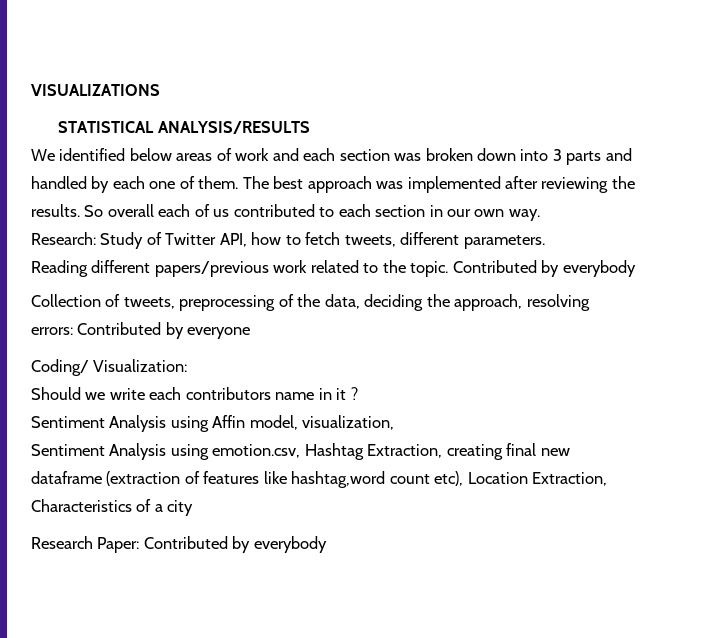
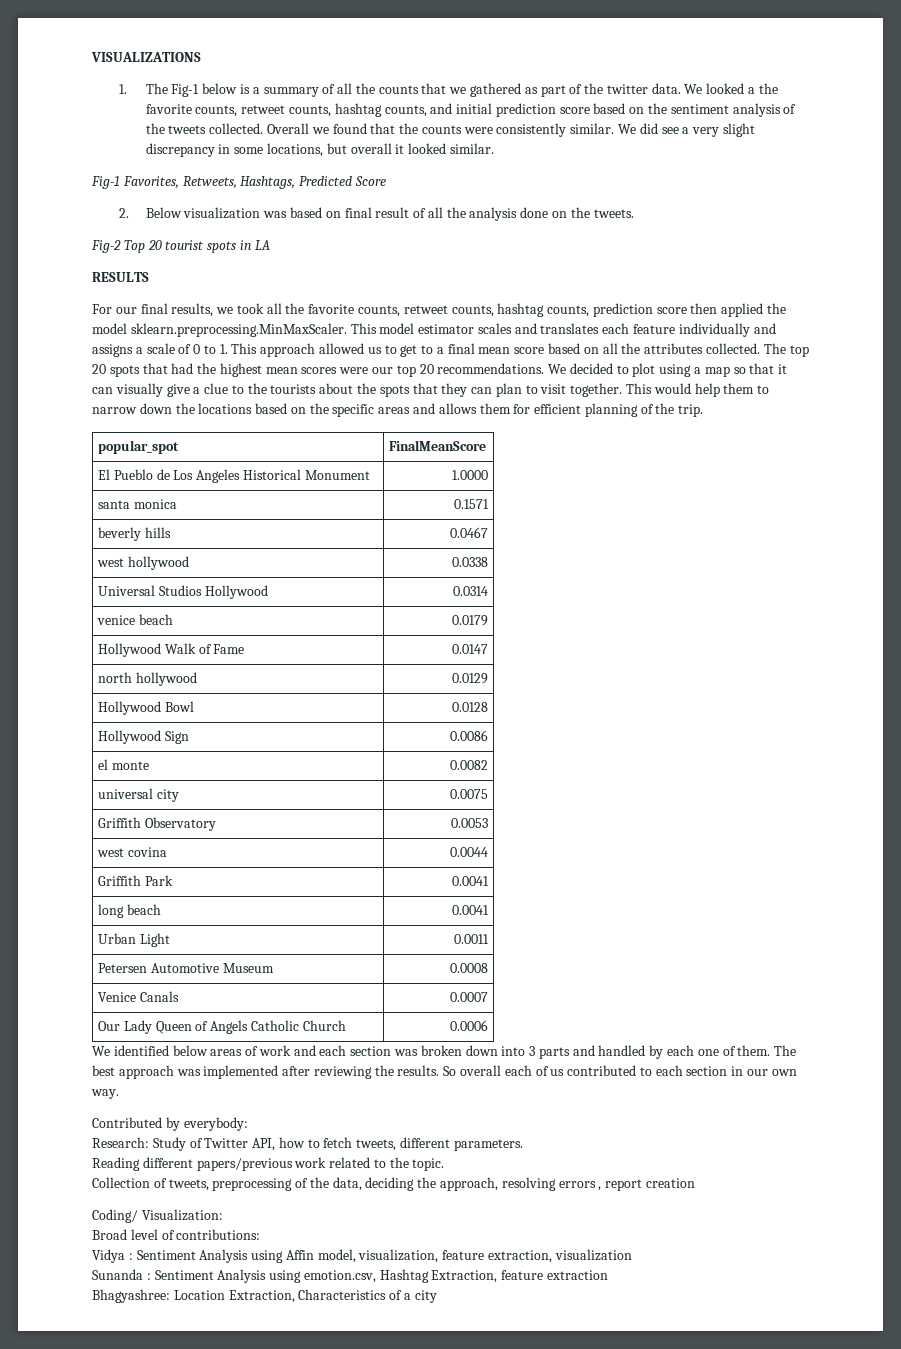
- STATISTICAL ANALYSIS/RESULTS
+ 1. The Fig-1 below is a summary of all the counts that we gathered as part of the twitter data. We looked a the favorite counts, retweet counts, hashtag counts, and initial prediction score based on the sentiment analysis of the tweets collected. Overall we found that the counts were consistently similar. We did see a very slight discrepancy in some locations, but overall it looked similar.
+ Fig-1 Favorites, Retweets, Hashtags, Predicted Score
+ 2. Below visualization was based on final result of all the analysis done on the tweets.
+ Fig-2 Top 20 tourist spots in LA
+ RESULTS
+ For our final results, we took all the favorite counts, retweet counts, hashtag counts, prediction score then applied the model sklearn.preprocessing.MinMaxScaler. This model estimator scales and translates each feature individually and assigns a scale of 0 to 1. This approach allowed us to get to a final mean score based on all the attributes collected. The top 20 spots that had the highest mean scores were our top 20 recommendations. We decided to plot using a map so that it can visually give a clue to the tourists about the spots that they can plan to visit together. This would help them to narrow down the locations based on the specific areas and allows them for efficient planning of the trip.
+ popular_spot | FinalMeanScore
+ El Pueblo de Los Angeles Historical Monument | 1.0000
+ santa monica | 0.1571
+ beverly hills | 0.0467
+ west hollywood | 0.0338
+ Universal Studios Hollywood | 0.0314
+ venice beach | 0.0179
+ Hollywood Walk of Fame | 0.0147
+ north hollywood | 0.0129
+ Hollywood Bowl | 0.0128
+ Hollywood Sign | 0.0086
+ el monte | 0.0082
+ universal city | 0.0075
+ Griffith Observatory | 0.0053
+ west covina | 0.0044
+ Griffith Park | 0.0041
+ long beach | 0.0041
+ Urban Light | 0.0011
+ Petersen Automotive Museum | 0.0008
+ Venice Canals | 0.0007
+ Our Lady Queen of Angels Catholic Church | 0.0006
+ Contributed by everybody:
- Reading different papers/previous work related to the topic. Contributed by everybody
+ Reading different papers/previous work related to the topic.
- Collection of tweets, preprocessing of the data, deciding the approach, resolving errors: Contributed by everyone
+ Collection of tweets, preprocessing of the data, deciding the approach, resolving errors , report creation
  Coding/ Visualization:
- Should we write each contributors name in it ?
- Sentiment Analysis using Affin model, visualization,
- Sentiment Analysis using emotion.csv, Hashtag Extraction, creating final new dataframe (extraction of features like hashtag,word count etc), Location Extraction, Characteristics of a city
+ Broad level of contributions:
+ Vidya : Sentiment Analysis using Affin model, visualization, feature extraction, visualization
+ Sunanda : Sentiment Analysis using emotion.csv, Hashtag Extraction, feature extraction
+ Bhagyashree: Location Extraction, Characteristics of a city
- Research Paper: Contributed by everybody

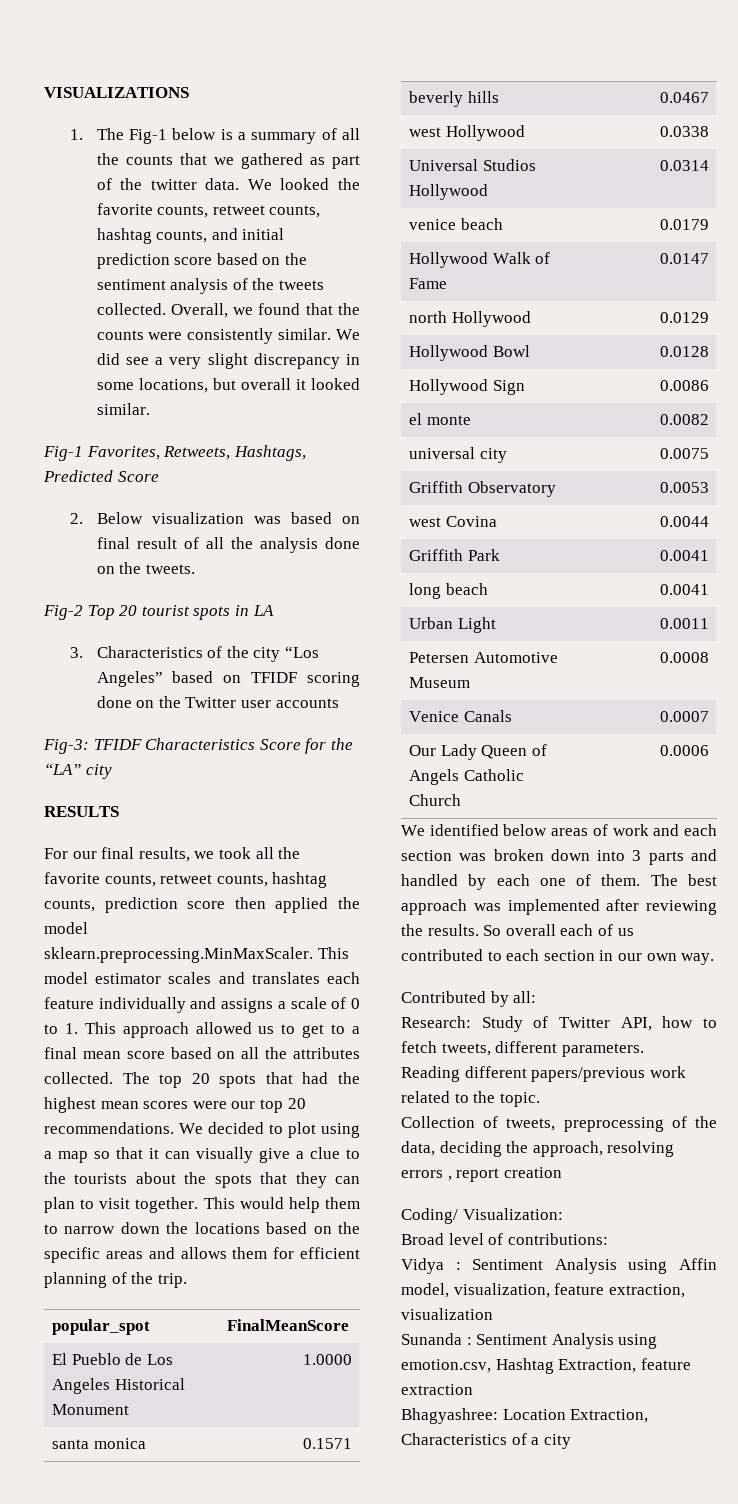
- We looked a the favorite counts, retweet counts, hashtag counts, and initial prediction score based on the sentiment analysis of the tweets collected.
+ We looked the favorite counts, retweet counts, hashtag counts, and initial prediction score based on the sentiment analysis of the tweets collected.
- Overall we found that the counts were consistently similar.
+ Overall, we found that the counts were consistently similar.
+ 3. Characteristics of the city “Los Angeles” based on TFIDF scoring done on the Twitter user accounts
+ Fig-3: TFIDF Characteristics Score for the “LA” city
- west hollywood | 0.0338
+ west Hollywood | 0.0338
- north hollywood | 0.0129
+ north Hollywood | 0.0129
- west covina | 0.0044
+ west Covina | 0.0044
- Contributed by everybody:
+ Contributed by all:

